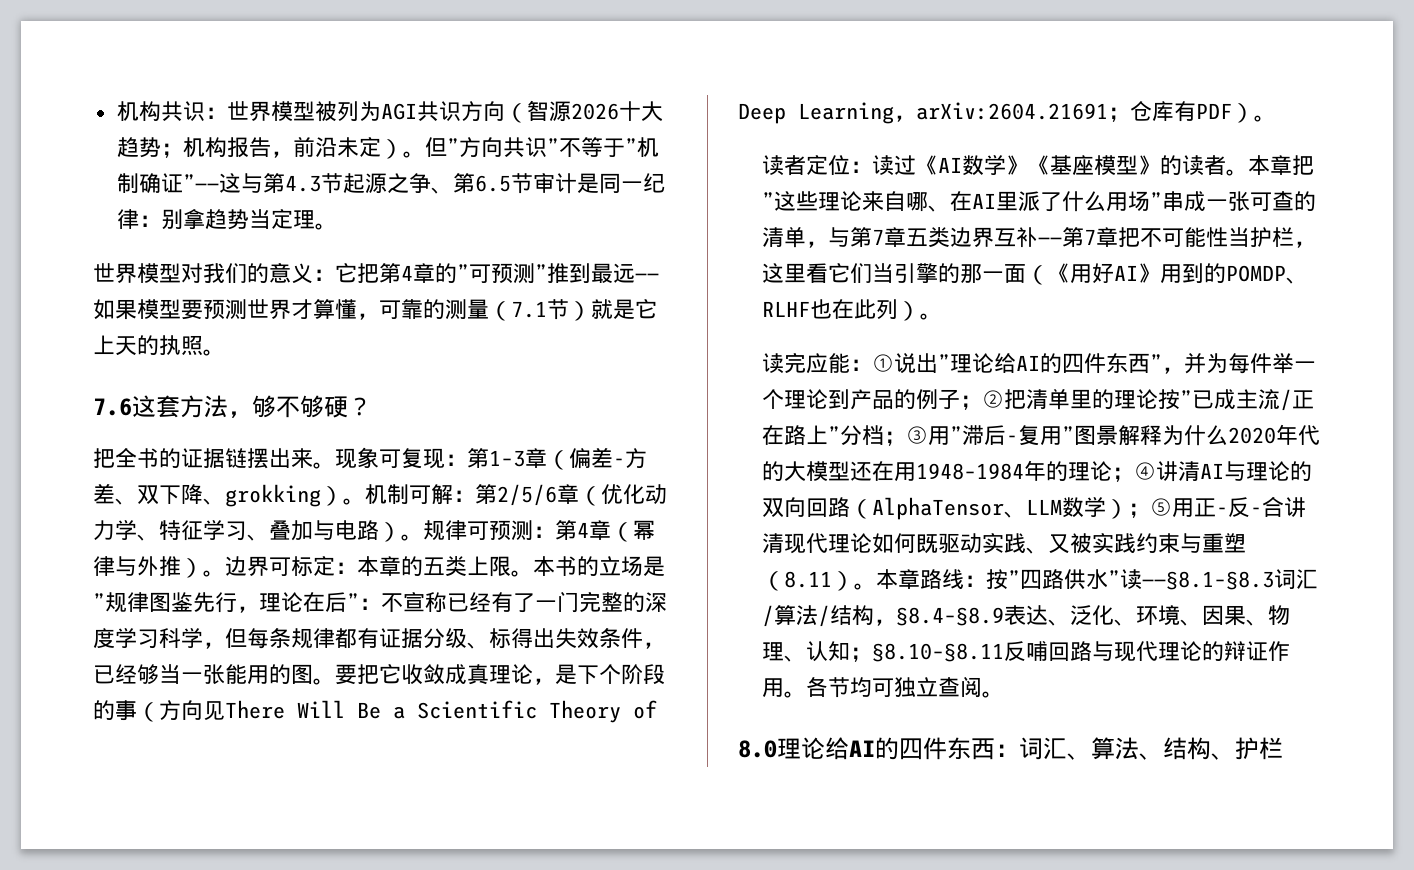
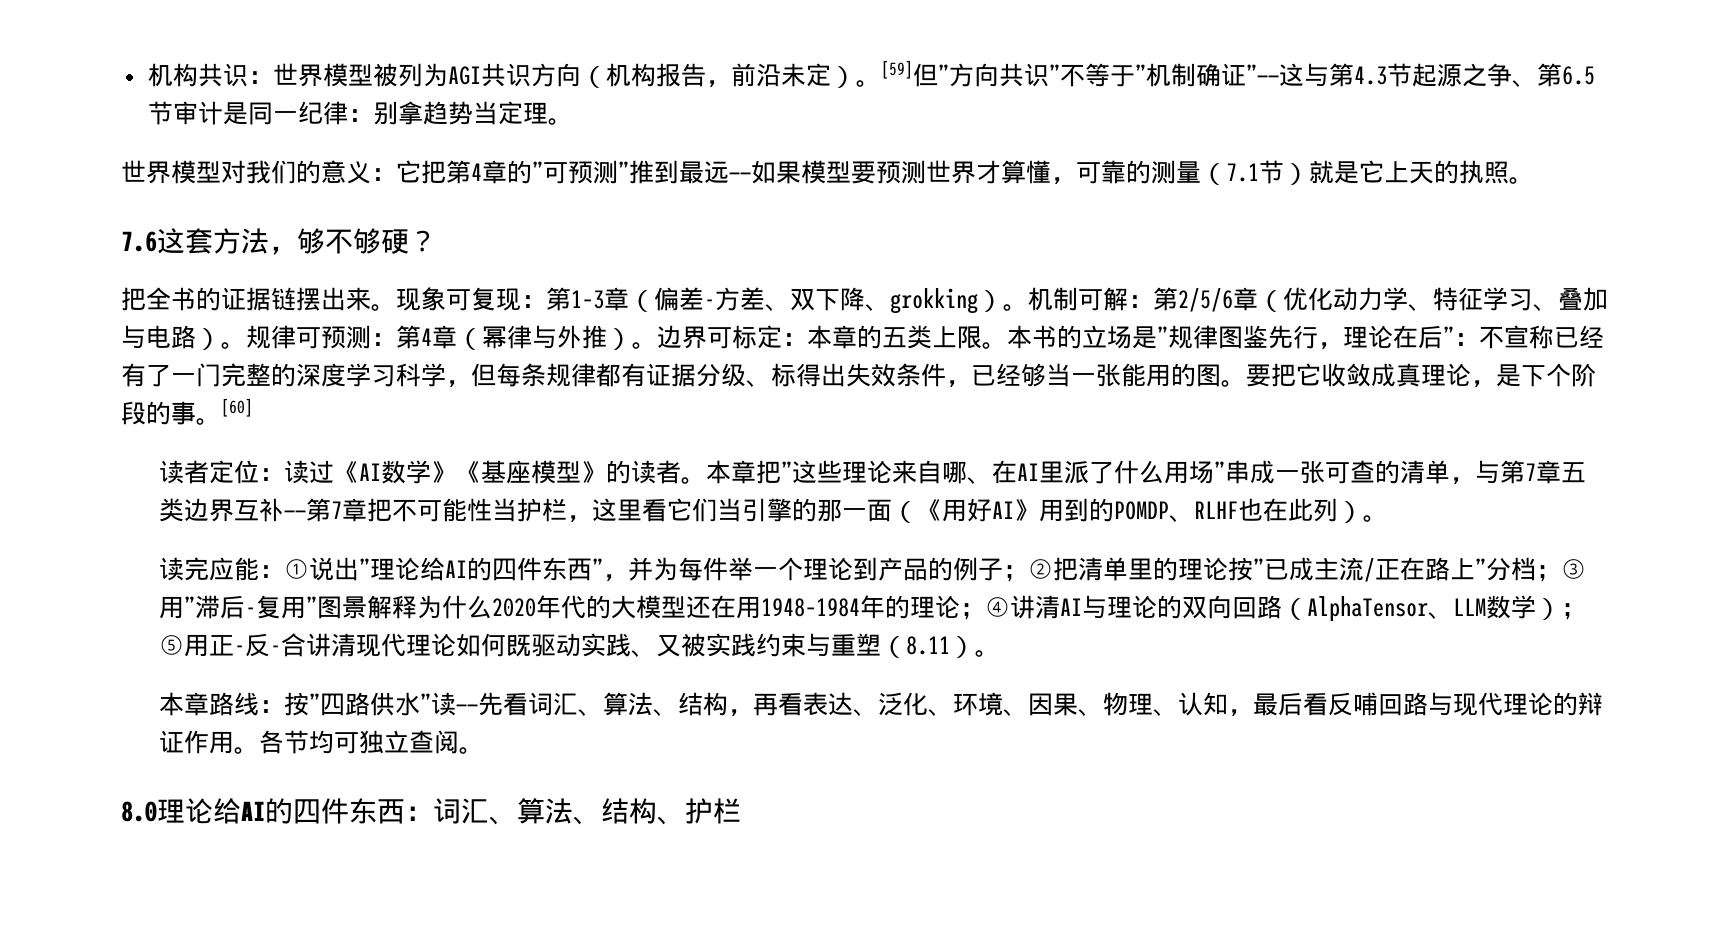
- 机构共识：世界模型被列为AGI共识方向（智源2026十大趋势；机构报告，前沿未定）。
+ 机构共识：世界模型被列为AGI共识方向（机构报告，前沿未定）。
- 但”方向共识”不等于”机制确证”——这与第4.3节起源之争、第6.5节审计是同一纪律：别拿趋势当定理。
+ [59]但”方向共识”不等于”机制确证”——这与第4.3节起源之争、第6.5节审计是同一纪律：别拿趋势当定理。
- 要把它收敛成真理论，是下个阶段的事（方向见There Will Be a Scientific Theory of Deep Learning，arXiv:2604.21691；仓库有PDF）。
+ 要把它收敛成真理论，是下个阶段的事。[60]
- ⑤用正-反-合讲清现代理论如何既驱动实践、又被实践约束与重塑（8.11）。本章路线：
+ ⑤用正-反-合讲清现代理论如何既驱动实践、又被实践约束与重塑（8.11）。
+ 本章路线：
- 按”四路供水”读——§8.1–§8.3词汇/算法/结构，§8.4–§8.9表达、泛化、环境、因果、物理、认知；§8.10–§8.11反哺回路与现代理论的辩证作用。
+ 按”四路供水”读——先看词汇、算法、结构，再看表达、泛化、环境、因果、物理、认知，最后看反哺回路与现代理论的辩证作用。

